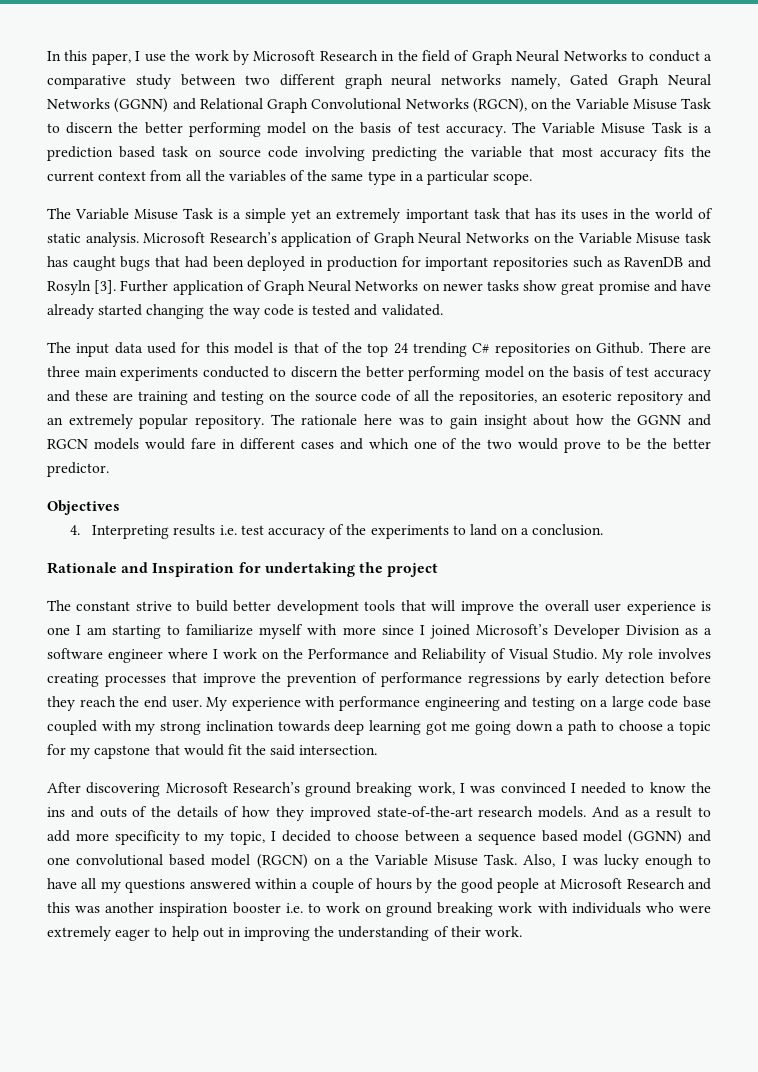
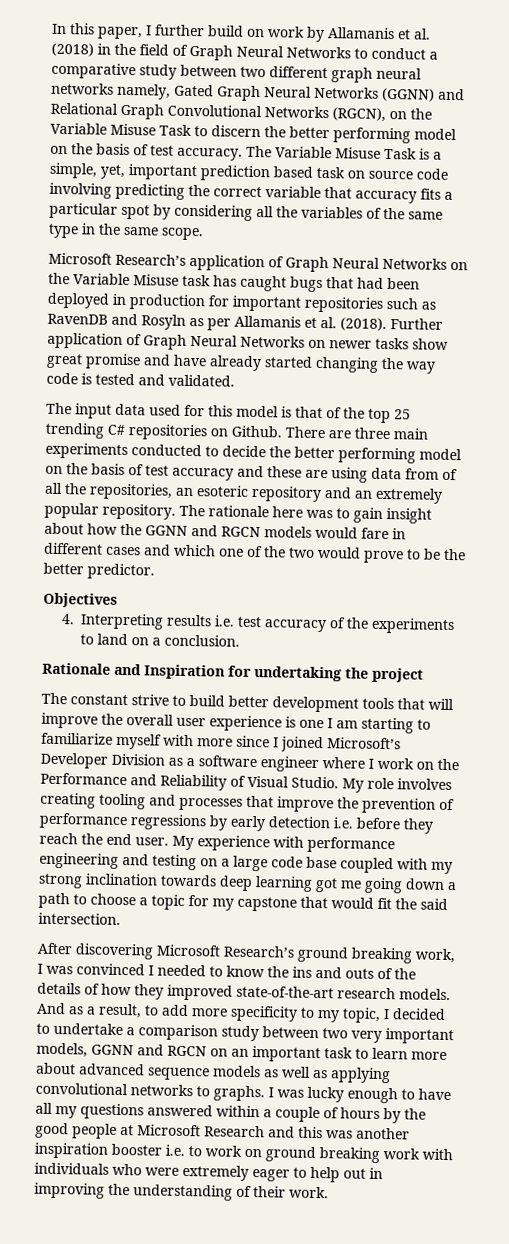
- In this paper, I use the work by Microsoft Research in the field of Graph Neural Networks to conduct a comparative study between two different graph neural networks namely, Gated Graph Neural Networks (GGNN) and Relational Graph Convolutional Networks (RGCN), on the Variable Misuse Task to discern the better performing model on the basis of test accuracy.
+ In this paper, I further build on work by Allamanis et al. (2018) in the field of Graph Neural Networks to conduct a comparative study between two different graph neural networks namely, Gated Graph Neural Networks (GGNN) and Relational Graph Convolutional Networks (RGCN), on the Variable Misuse Task to discern the better performing model on the basis of test accuracy.
- The Variable Misuse Task is a prediction based task on source code involving predicting the variable that most accuracy fits the current context from all the variables of the same type in a particular scope.
+ The Variable Misuse Task is a simple, yet, important prediction based task on source code involving predicting the correct variable that accuracy fits a particular spot by considering all the variables of the same type in the same scope.
- The Variable Misuse Task is a simple yet an extremely important task that has its uses in the world of static analysis. Microsoft Research’s application of Graph Neural Networks on the Variable Misuse task has caught bugs that had been deployed in production for important repositories such as RavenDB and Rosyln [3].
+ Microsoft Research’s application of Graph Neural Networks on the Variable Misuse task has caught bugs that had been deployed in production for important repositories such as RavenDB and Rosyln as per Allamanis et al. (2018).
- The input data used for this model is that of the top 24 trending C# repositories on Github.
+ The input data used for this model is that of the top 25 trending C# repositories on Github.
- There are three main experiments conducted to discern the better performing model on the basis of test accuracy and these are training and testing on the source code of all the repositories, an esoteric repository and an extremely popular repository.
+ There are three main experiments conducted to decide the better performing model on the basis of test accuracy and these are using data from of all the repositories, an esoteric repository and an extremely popular repository.
- My role involves creating processes that improve the prevention of performance regressions by early detection before they reach the end user.
+ My role involves creating tooling and processes that improve the prevention of performance regressions by early detection i.e. before they reach the end user.
- And as a result to add more specificity to my topic, I decided to choose between a sequence based model (GGNN) and one convolutional based model (RGCN) on a the Variable Misuse Task. Also, I was lucky enough to have all my questions answered within a couple of hours by the good people at Microsoft Research and this was another inspiration booster i.e. to work on ground breaking work with individuals who were extremely eager to help out in improving the understanding of their work.
+ And as a result, to add more specificity to my topic, I decided to undertake a comparison study between two very important models, GGNN and RGCN on an important task to learn more about advanced sequence models as well as applying convolutional networks to graphs. I was lucky enough to have all my questions answered within a couple of hours by the good people at Microsoft Research and this was another inspiration booster i.e. to work on ground breaking work with individuals who were extremely eager to help out in improving the understanding of their work.

